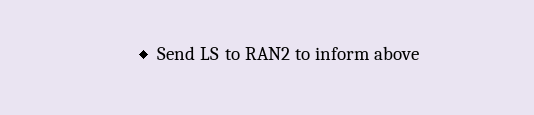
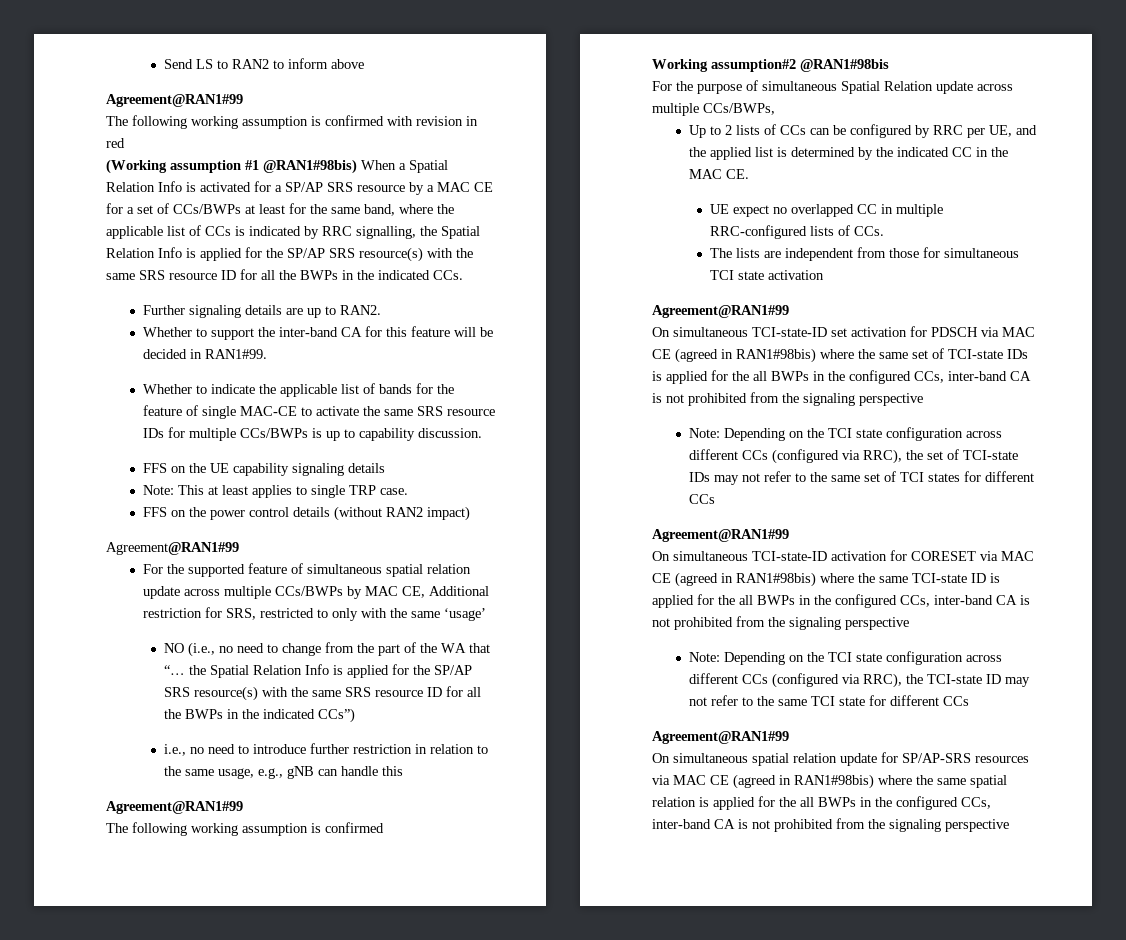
  Send LS to RAN2 to inform above
+ Agreement@RAN1#99
+ The following working assumption is confirmed with revision in red
+ (Working assumption #1 @RAN1#98bis) When a Spatial Relation Info is activated for a SP/AP SRS resource by a MAC CE for a set of CCs/BWPs at least for the same band, where the applicable list of CCs is indicated by RRC signalling, the Spatial Relation Info is applied for the SP/AP SRS resource(s) with the same SRS resource ID for all the BWPs in the indicated CCs.
+ Further signaling details are up to RAN2.
+ Whether to support the inter-band CA for this feature will be decided in RAN1#99.
+ Whether to indicate the applicable list of bands for the feature of single MAC-CE to activate the same SRS resource IDs for multiple CCs/BWPs is up to capability discussion.
+ FFS on the UE capability signaling details
+ Note: This at least applies to single TRP case.
+ FFS on the power control details (without RAN2 impact)
+ Agreement@RAN1#99
+ For the supported feature of simultaneous spatial relation update across multiple CCs/BWPs by MAC CE, Additional restriction for SRS, restricted to only with the same ‘usage’
+ NO (i.e., no need to change from the part of the WA that “… the Spatial Relation Info is applied for the SP/AP SRS resource(s) with the same SRS resource ID for all the BWPs in the indicated CCs”)
+ i.e., no need to introduce further restriction in relation to the same usage, e.g., gNB can handle this
+ Agreement@RAN1#99
+ The following working assumption is confirmed
+ Working assumption#2 @RAN1#98bis
+ For the purpose of simultaneous Spatial Relation update across multiple CCs/BWPs,
+ Up to 2 lists of CCs can be configured by RRC per UE, and the applied list is determined by the indicated CC in the MAC CE.
+ UE expect no overlapped CC in multiple RRC-configured lists of CCs.
+ The lists are independent from those for simultaneous TCI state activation
+ Agreement@RAN1#99
+ On simultaneous TCI-state-ID set activation for PDSCH via MAC CE (agreed in RAN1#98bis) where the same set of TCI-state IDs is applied for the all BWPs in the configured CCs, inter-band CA is not prohibited from the signaling perspective
+ Note: Depending on the TCI state configuration across different CCs (configured via RRC), the set of TCI-state IDs may not refer to the same set of TCI states for different CCs
+ Agreement@RAN1#99
+ On simultaneous TCI-state-ID activation for CORESET via MAC CE (agreed in RAN1#98bis) where the same TCI-state ID is applied for the all BWPs in the configured CCs, inter-band CA is not prohibited from the signaling perspective
+ Note: Depending on the TCI state configuration across different CCs (configured via RRC), the TCI-state ID may not refer to the same TCI state for different CCs
+ Agreement@RAN1#99
+ On simultaneous spatial relation update for SP/AP-SRS resources via MAC CE (agreed in RAN1#98bis) where the same spatial relation is applied for the all BWPs in the configured CCs, inter-band CA is not prohibited from the signaling perspective

